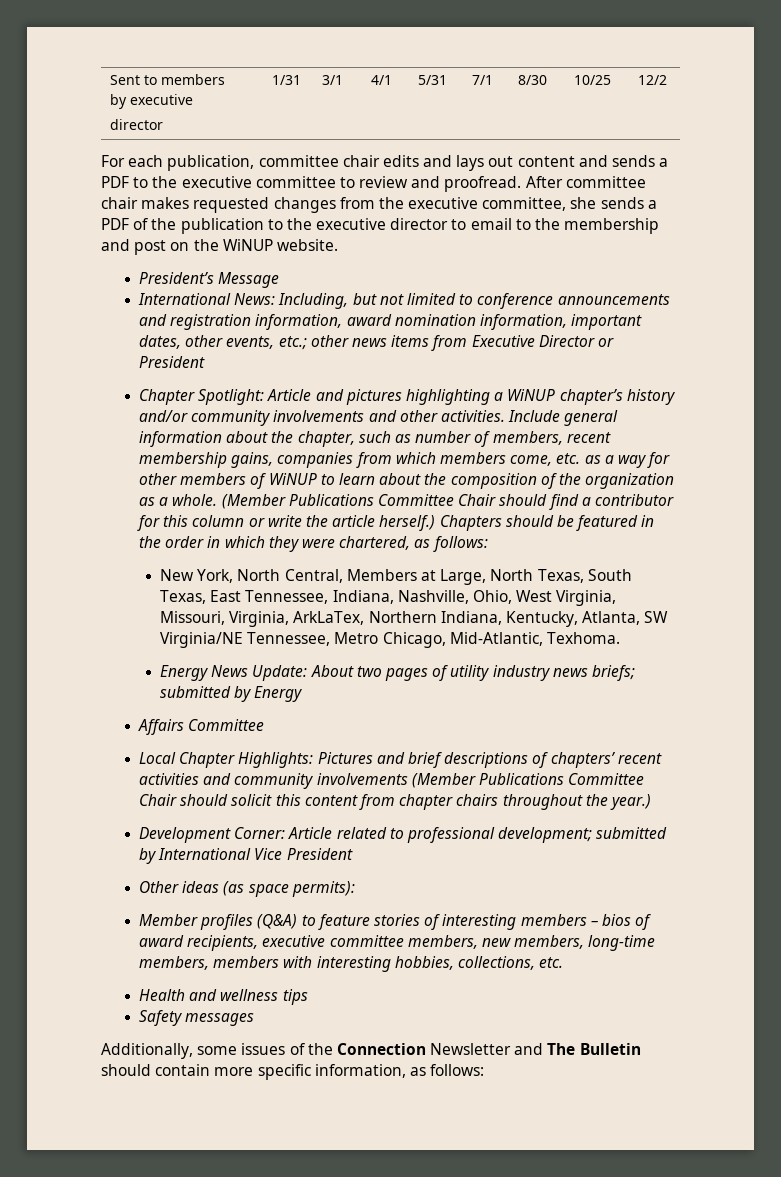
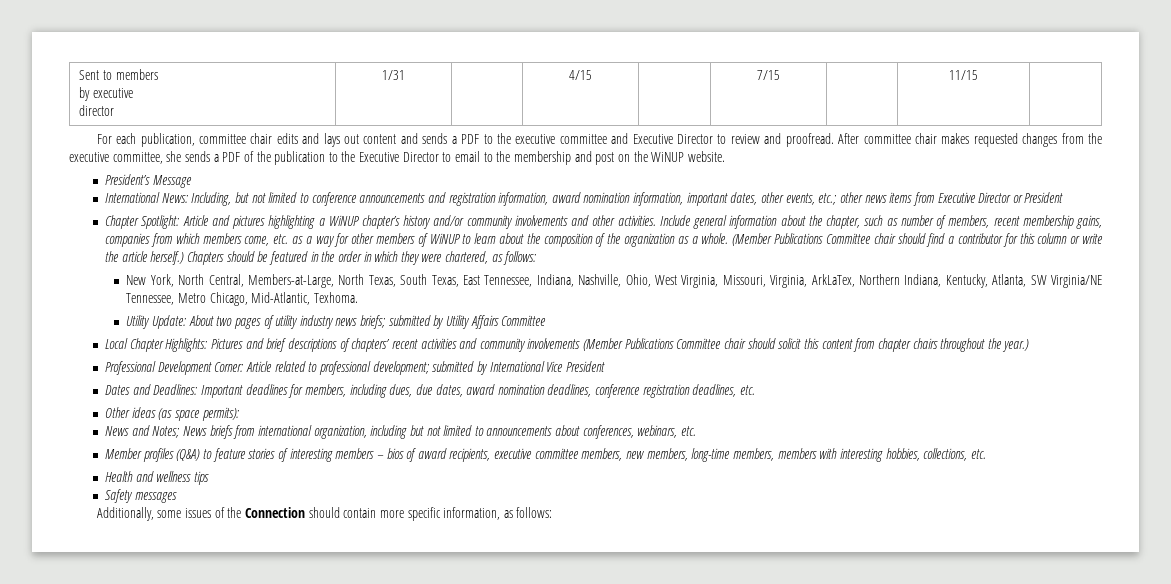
  Sent to members
  by executive
- director | 1/31 | 3/1 | 4/1 | 5/31 | 7/1 | 8/30 | 10/25 | 12/2
+ director | 1/31 | | 4/15 | | 7/15 | | 11/15 |
- For each publication, committee chair edits and lays out content and sends a PDF to the executive committee to review and proofread.
+ For each publication, committee chair edits and lays out content and sends a PDF to the executive committee and Executive Director to review and proofread.
- After committee chair makes requested changes from the executive committee, she sends a PDF of the publication to the executive director to email to the membership and post on the WiNUP website.
+ After committee chair makes requested changes from the executive committee, she sends a PDF of the publication to the Executive Director to email to the membership and post on the WiNUP website.
- (Member Publications Committee Chair should find a contributor for this column or write the article herself.)
+ (Member Publications Committee chair should find a contributor for this column or write the article herself.)
- New York, North Central, Members at Large, North Texas, South Texas, East Tennessee, Indiana, Nashville, Ohio, West Virginia, Missouri, Virginia, ArkLaTex, Northern Indiana, Kentucky, Atlanta, SW Virginia/NE Tennessee, Metro Chicago, Mid-Atlantic, Texhoma.
+ New York, North Central, Members-at-Large, North Texas, South Texas, East Tennessee, Indiana, Nashville, Ohio, West Virginia, Missouri, Virginia, ArkLaTex, Northern Indiana, Kentucky, Atlanta, SW Virginia/NE Tennessee, Metro Chicago, Mid-Atlantic, Texhoma.
- Energy News Update: About two pages of utility industry news briefs; submitted by Energy
- Affairs Committee
+ Utility Update: About two pages of utility industry news briefs; submitted by Utility Affairs Committee
- Local Chapter Highlights: Pictures and brief descriptions of chapters’ recent activities and community involvements (Member Publications Committee Chair should solicit this content from chapter chairs throughout the year.)
+ Local Chapter Highlights: Pictures and brief descriptions of chapters’ recent activities and community involvements (Member Publications Committee chair should solicit this content from chapter chairs throughout the year.)
- Development Corner: Article related to professional development; submitted by International Vice President
+ Professional Development Corner: Article related to professional development; submitted by International Vice President
+ Dates and Deadlines: Important deadlines for members, including dues, due dates, award nomination deadlines, conference registration deadlines, etc.
+ News and Notes; News briefs from international organization, including but not limited to announcements about conferences, webinars, etc.
- Additionally, some issues of the Connection Newsletter and The Bulletin should contain more specific information, as follows:
+ Additionally, some issues of the Connection should contain more specific information, as follows:

